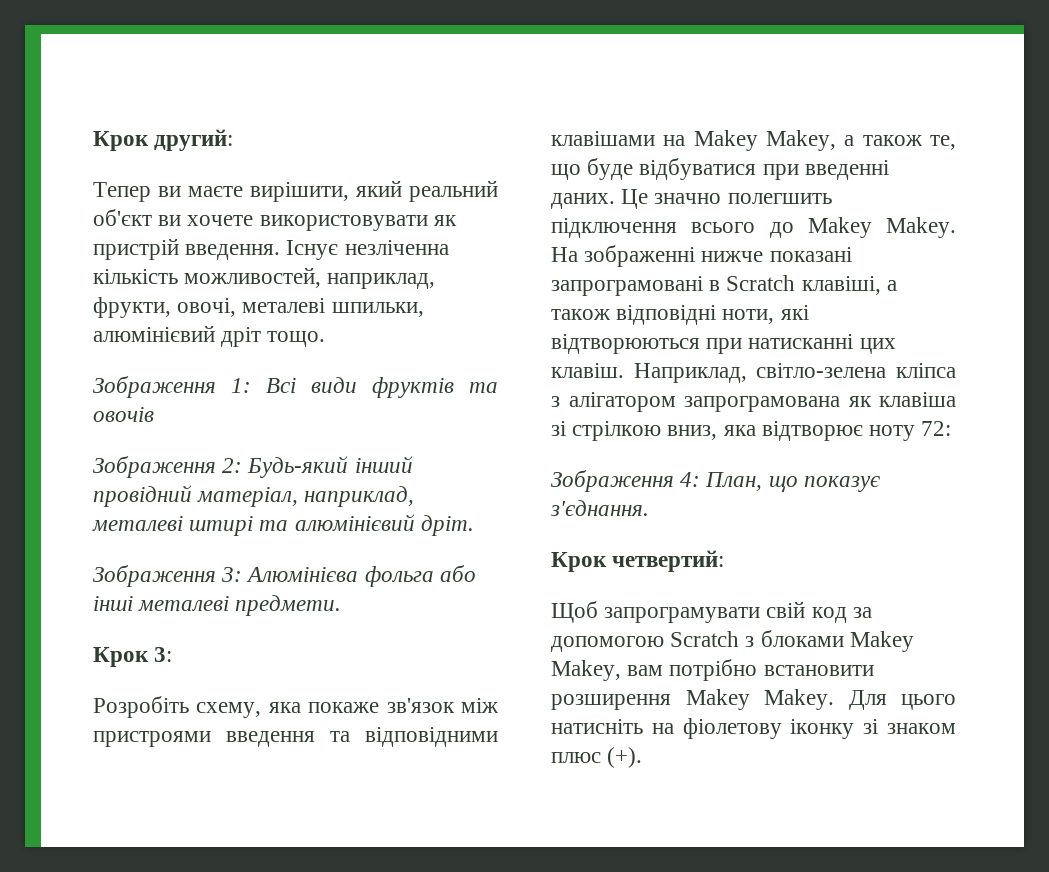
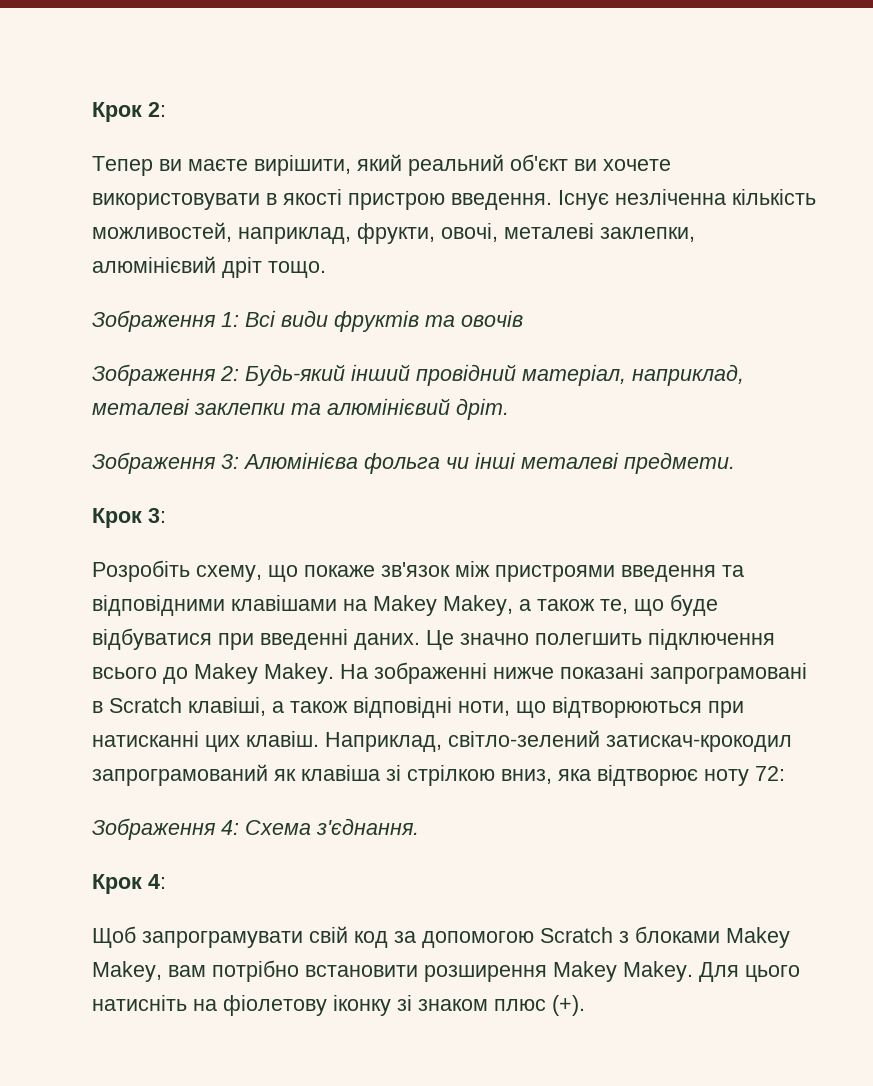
- Крок другий:
+ Крок 2:
- Тепер ви маєте вирішити, який реальний об'єкт ви хочете використовувати як пристрій введення.
+ Тепер ви маєте вирішити, який реальний об'єкт ви хочете використовувати в якості пристрою введення.
- Існує незліченна кількість можливостей, наприклад, фрукти, овочі, металеві шпильки, алюмінієвий дріт тощо.
+ Існує незліченна кількість можливостей, наприклад, фрукти, овочі, металеві заклепки, алюмінієвий дріт тощо.
- Зображення 2: Будь-який інший провідний матеріал, наприклад, металеві штирі та алюмінієвий дріт.
+ Зображення 2: Будь-який інший провідний матеріал, наприклад, металеві заклепки та алюмінієвий дріт.
- Зображення 3: Алюмінієва фольга або інші металеві предмети.
+ Зображення 3: Алюмінієва фольга чи інші металеві предмети.
- Розробіть схему, яка покаже зв'язок між пристроями введення та відповідними клавішами на Makey Makey, а також те, що буде відбуватися при введенні даних.
+ Розробіть схему, що покаже зв'язок між пристроями введення та відповідними клавішами на Makey Makey, а також те, що буде відбуватися при введенні даних.
- На зображенні нижче показані запрограмовані в Scratch клавіші, а також відповідні ноти, які відтворюються при натисканні цих клавіш.
+ На зображенні нижче показані запрограмовані в Scratch клавіші, а також відповідні ноти, що відтворюються при натисканні цих клавіш.
- Наприклад, світло-зелена кліпса з алігатором запрограмована як клавіша зі стрілкою вниз, яка відтворює ноту 72:
+ Наприклад, світло-зелений затискач-крокодил запрограмований як клавіша зі стрілкою вниз, яка відтворює ноту 72:
- Зображення 4: План, що показує з'єднання.
+ Зображення 4: Схема з'єднання.
- Крок четвертий:
+ Крок 4:

